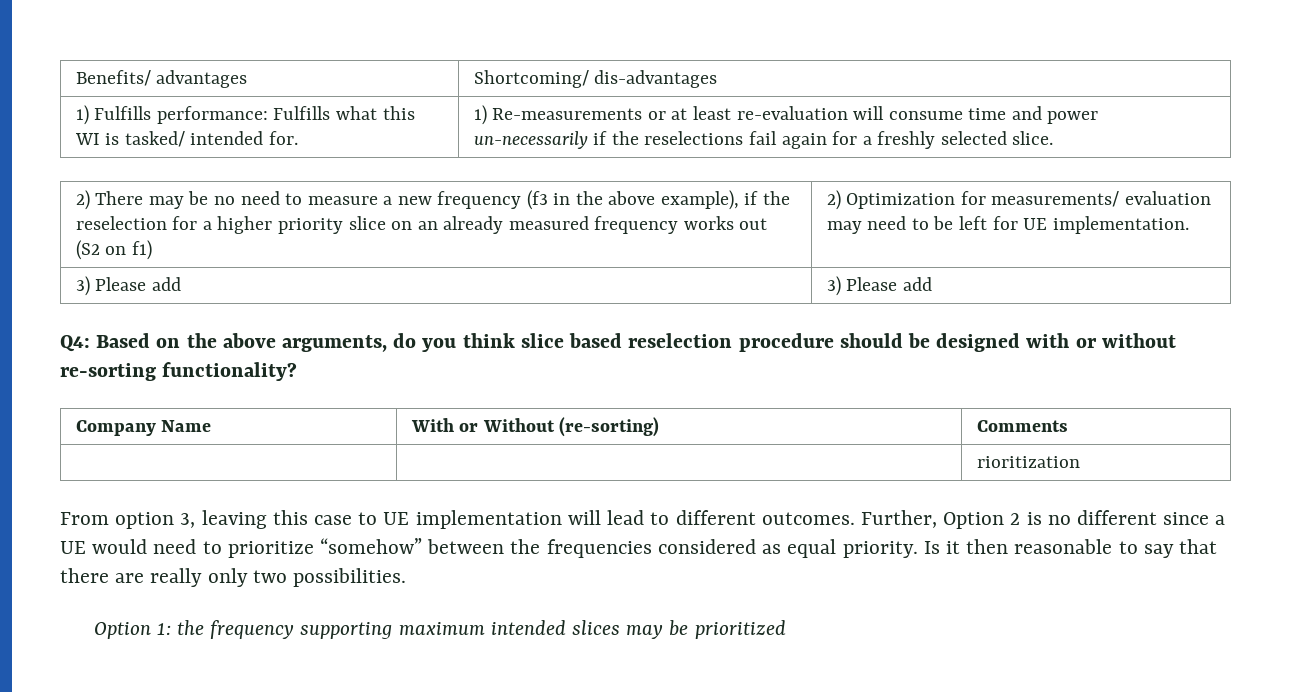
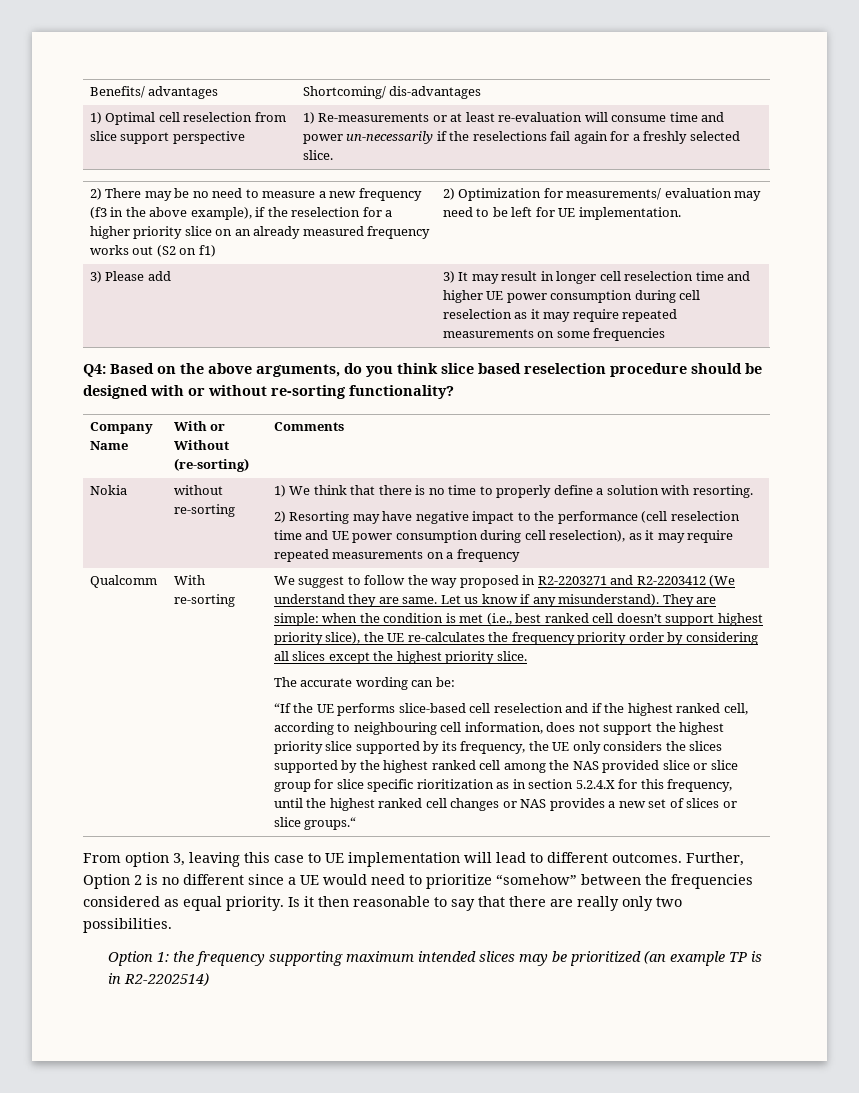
- 1) Fulfills performance: Fulfills what this WI is tasked/ intended for. | 1) Re-measurements or at least re-evaluation will consume time and power un-necessarily if the reselections fail again for a freshly selected slice.
+ 1) Optimal cell reselection from slice support perspective | 1) Re-measurements or at least re-evaluation will consume time and power un-necessarily if the reselections fail again for a freshly selected slice.
- 3) Please add | 3) Please add
+ 3) Please add | 3) It may result in longer cell reselection time and higher UE power consumption during cell reselection as it may require repeated measurements on some frequencies
- rioritization
+ Nokia | without re-sorting | 1) We think that there is no time to properly define a solution with resorting.
+ 2) Resorting may have negative impact to the performance (cell reselection time and UE power consumption during cell reselection), as it may require repeated measurements on a frequency
+ Qualcomm | With re-sorting | We suggest to follow the way proposed in R2-2203271 and R2-2203412 (We understand they are same. Let us know if any misunderstand). They are simple: when the condition is met (i.e., best ranked cell doesn’t support highest priority slice), the UE re-calculates the frequency priority order by considering all slices except the highest priority slice.
+ The accurate wording can be:
+ “If the UE performs slice-based cell reselection and if the highest ranked cell, according to neighbouring cell information, does not support the highest priority slice supported by its frequency, the UE only considers the slices supported by the highest ranked cell among the NAS provided slice or slice group for slice specific rioritization as in section 5.2.4.X for this frequency, until the highest ranked cell changes or NAS provides a new set of slices or slice groups.“
- Option 1: the frequency supporting maximum intended slices may be prioritized
+ Option 1: the frequency supporting maximum intended slices may be prioritized (an example TP is in R2-2202514)

